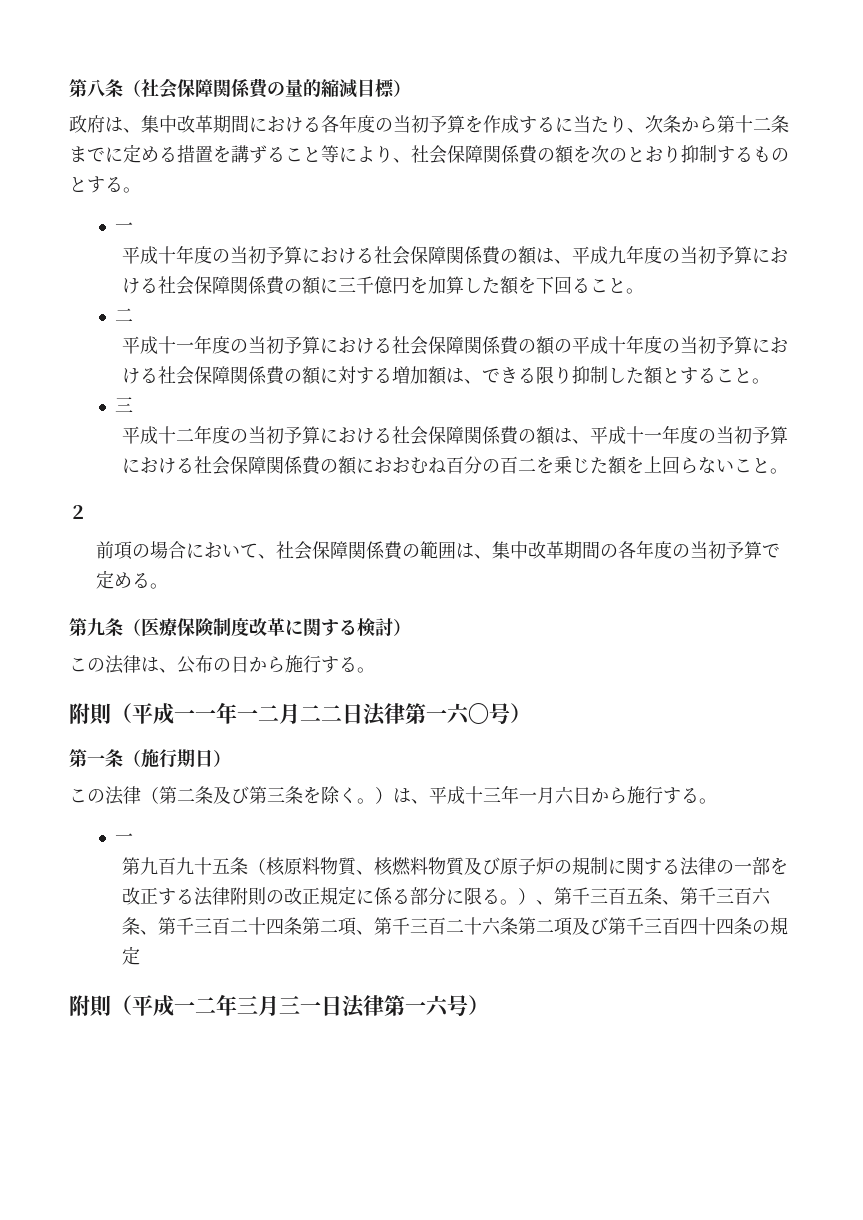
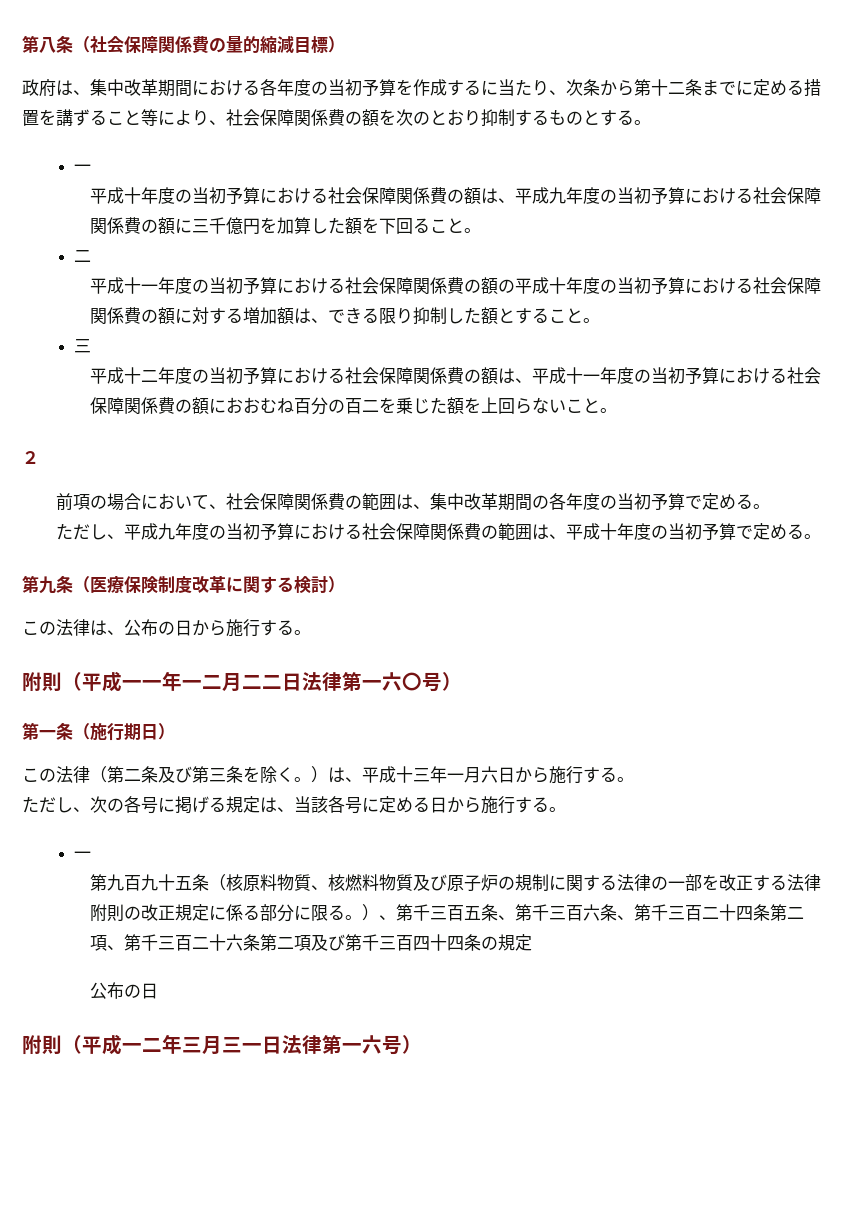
+ ただし、平成九年度の当初予算における社会保障関係費の範囲は、平成十年度の当初予算で定める。
+ ただし、次の各号に掲げる規定は、当該各号に定める日から施行する。
  第九百九十五条（核原料物質、核燃料物質及び原子炉の規制に関する法律の一部を改正する法律附則の改正規定に係る部分に限る。）、第千三百五条、第千三百六条、第千三百二十四条第二項、第千三百二十六条第二項及び第千三百四十四条の規定
+ 公布の日

